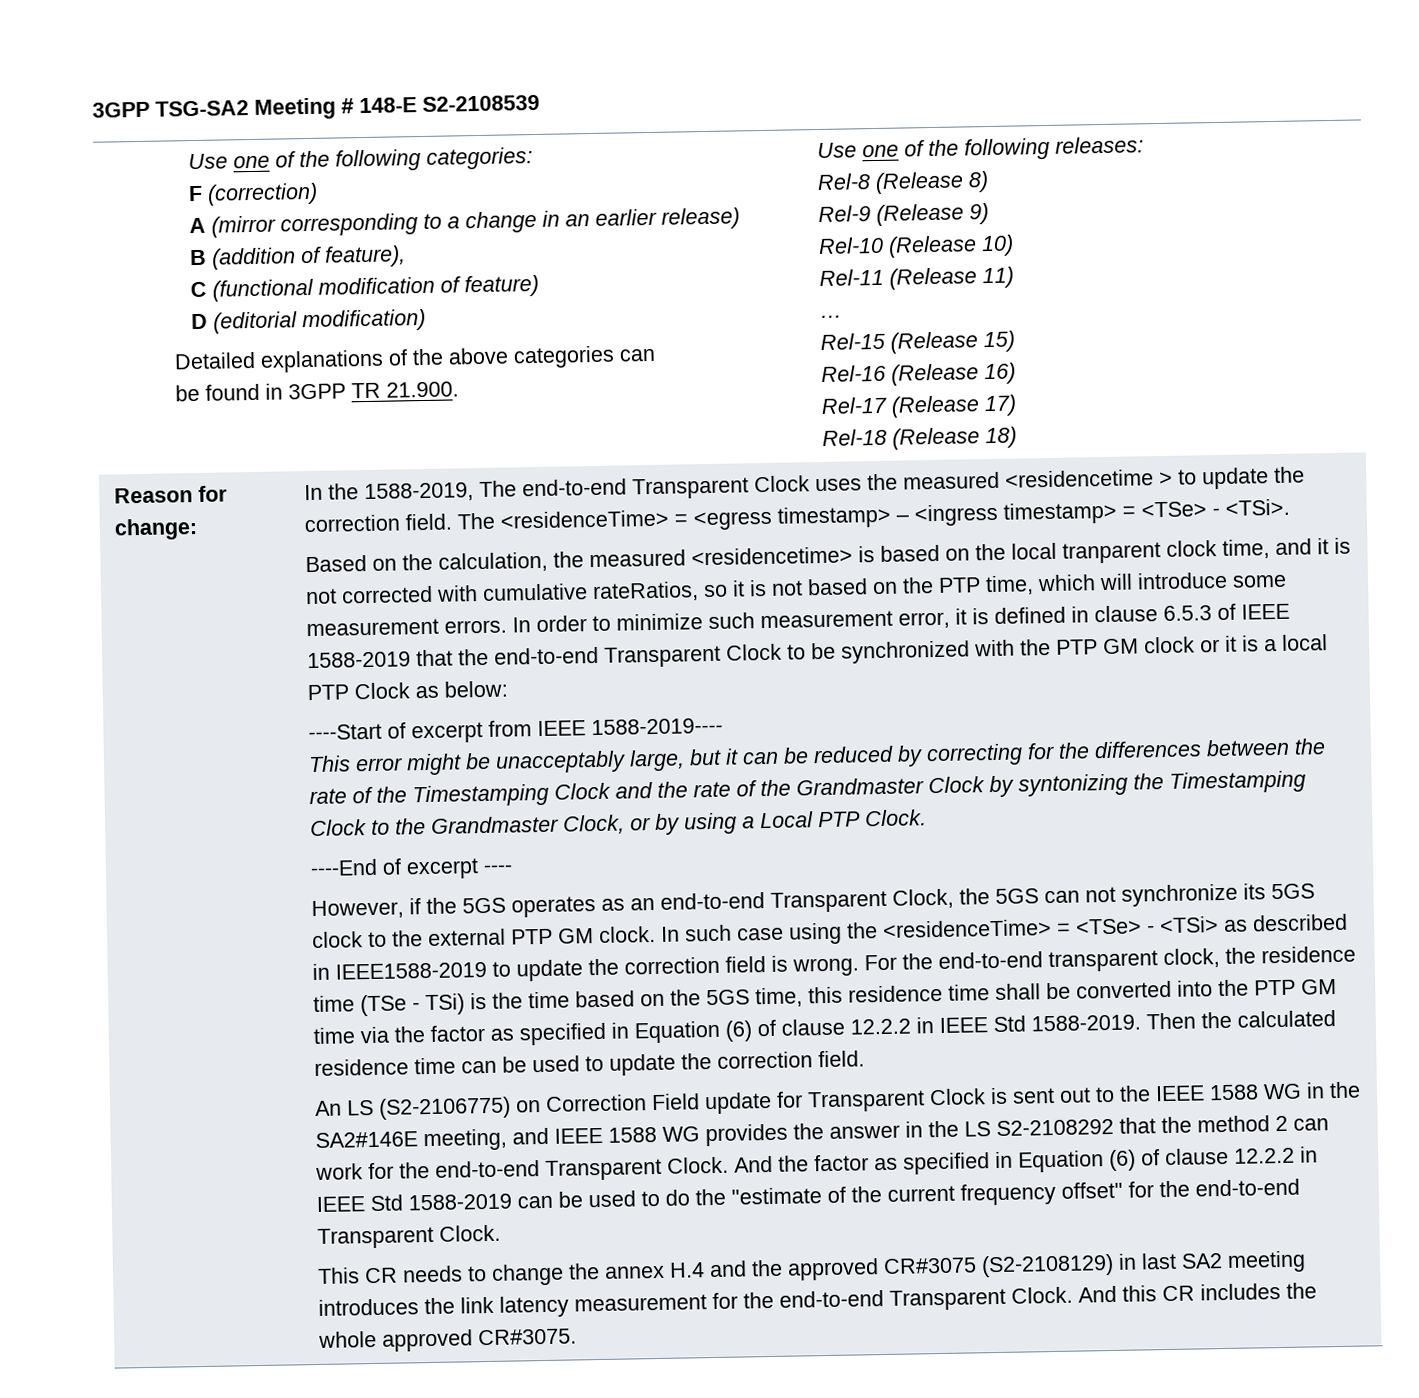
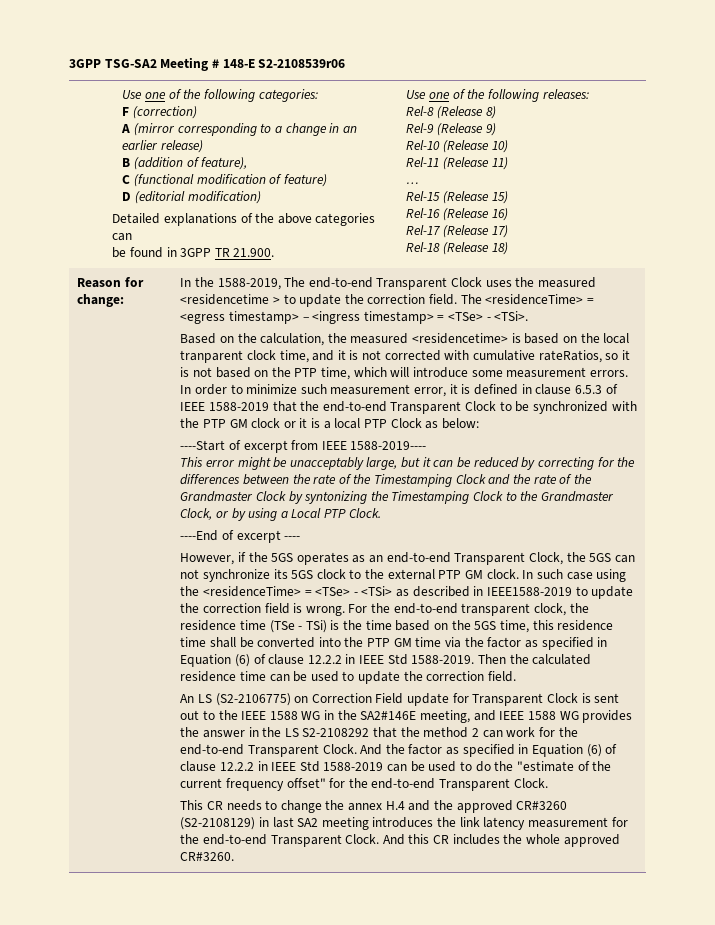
- 3GPP TSG-SA2 Meeting # 148-E S2-2108539
+ 3GPP TSG-SA2 Meeting # 148-E S2-2108539r06
- This CR needs to change the annex H.4 and the approved CR#3075 (S2-2108129) in last SA2 meeting introduces the link latency measurement for the end-to-end Transparent Clock.
+ This CR needs to change the annex H.4 and the approved CR#3260 (S2-2108129) in last SA2 meeting introduces the link latency measurement for the end-to-end Transparent Clock.
- And this CR includes the whole approved CR#3075.
+ And this CR includes the whole approved CR#3260.

